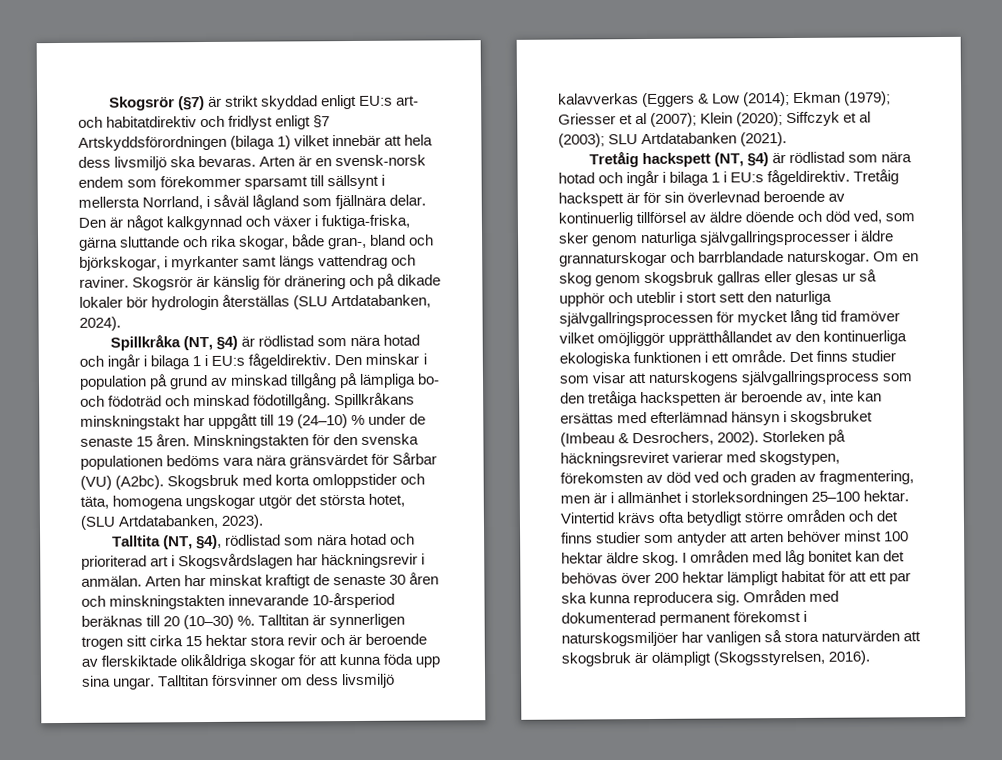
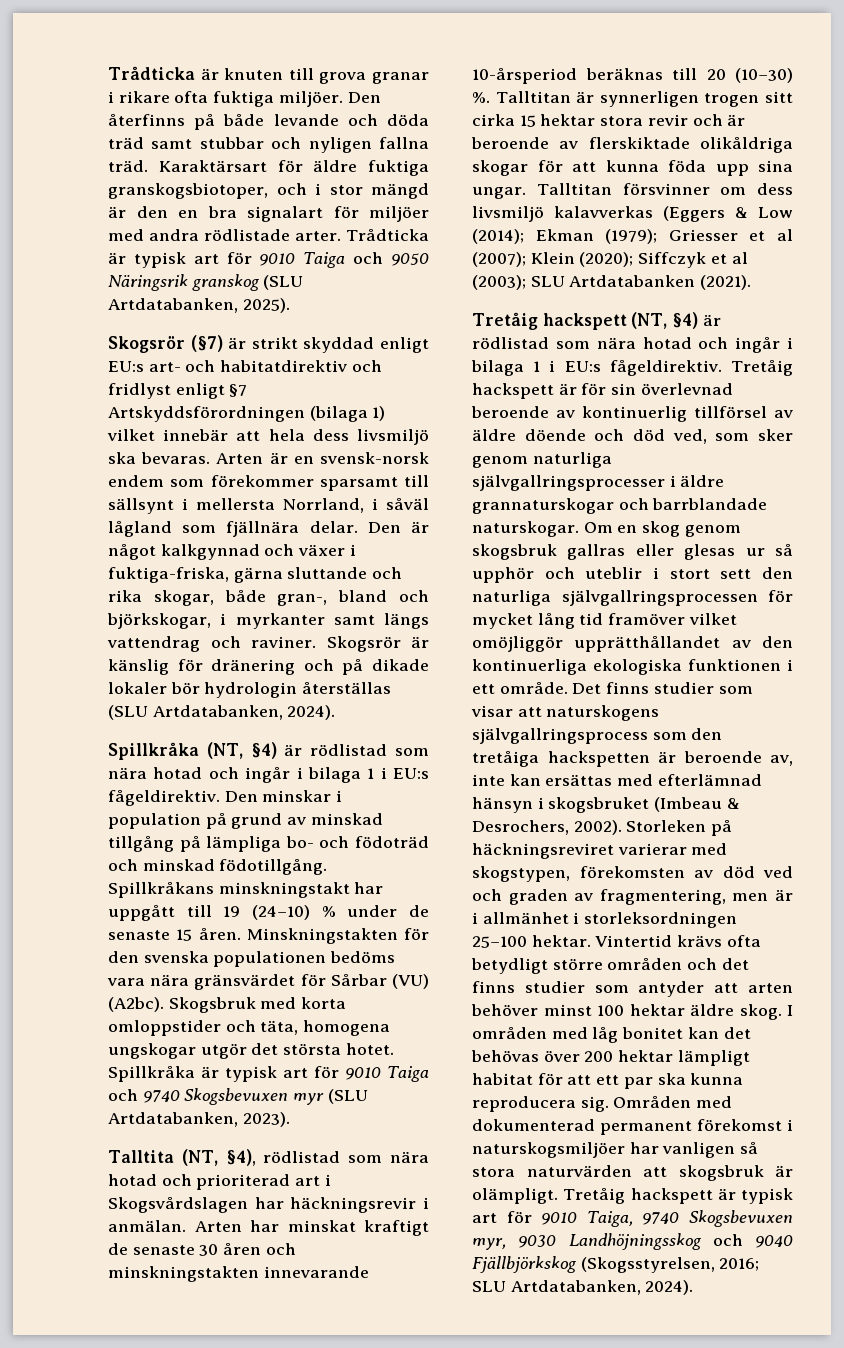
+ Trådticka är knuten till grova granar i rikare ofta fuktiga miljöer. Den återfinns på både levande och döda träd samt stubbar och nyligen fallna träd. Karaktärsart för äldre fuktiga granskogsbiotoper, och i stor mängd är den en bra signalart för miljöer med andra rödlistade arter. Trådticka är typisk art för 9010 Taiga och 9050 Näringsrik granskog (SLU Artdatabanken, 2025).
- Skogsbruk med korta omloppstider och täta, homogena ungskogar utgör det största hotet, (SLU Artdatabanken, 2023).
+ Skogsbruk med korta omloppstider och täta, homogena ungskogar utgör det största hotet. Spillkråka är typisk art för 9010 Taiga och 9740 Skogsbevuxen myr (SLU Artdatabanken, 2023).
- Områden med dokumenterad permanent förekomst i naturskogsmiljöer har vanligen så stora naturvärden att skogsbruk är olämpligt (Skogsstyrelsen, 2016).
+ Områden med dokumenterad permanent förekomst i naturskogsmiljöer har vanligen så stora naturvärden att skogsbruk är olämpligt. Tretåig hackspett är typisk art för 9010 Taiga, 9740 Skogsbevuxen myr, 9030 Landhöjningsskog och 9040 Fjällbjörkskog (Skogsstyrelsen, 2016; SLU Artdatabanken, 2024).

